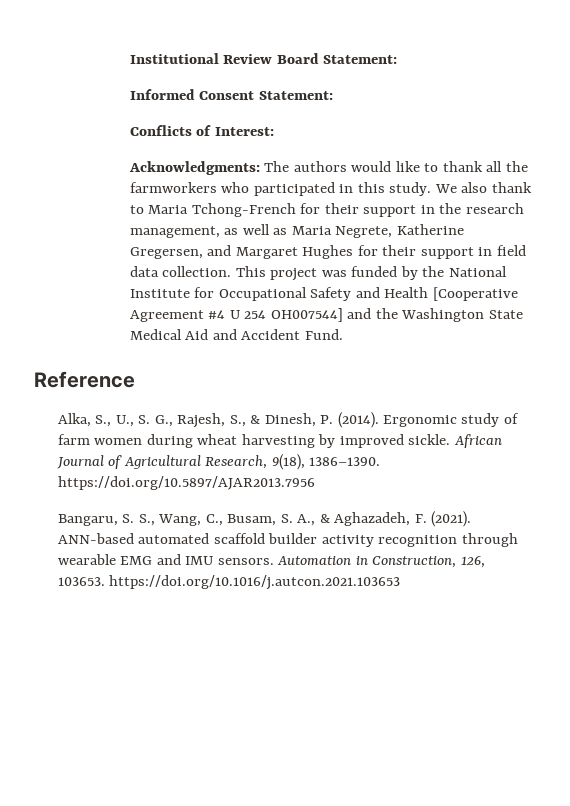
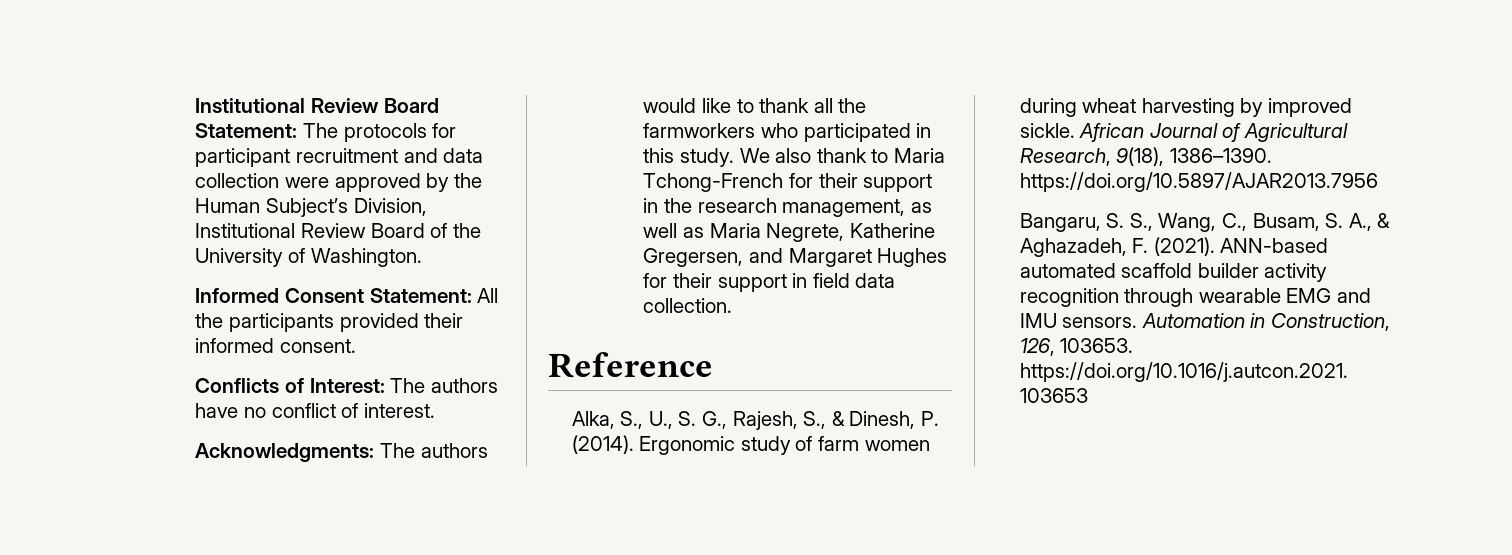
- Institutional Review Board Statement:
- Informed Consent Statement:
- Conflicts of Interest:
+ Institutional Review Board Statement: The protocols for participant recruitment and data collection were approved by the Human Subject’s Division, Institutional Review Board of the University of Washington.
+ Informed Consent Statement: All the participants provided their informed consent.
+ Conflicts of Interest: The authors have no conflict of interest.
- This project was funded by the National Institute for Occupational Safety and Health [Cooperative Agreement #4 U 254 OH007544] and the Washington State Medical Aid and Accident Fund.

